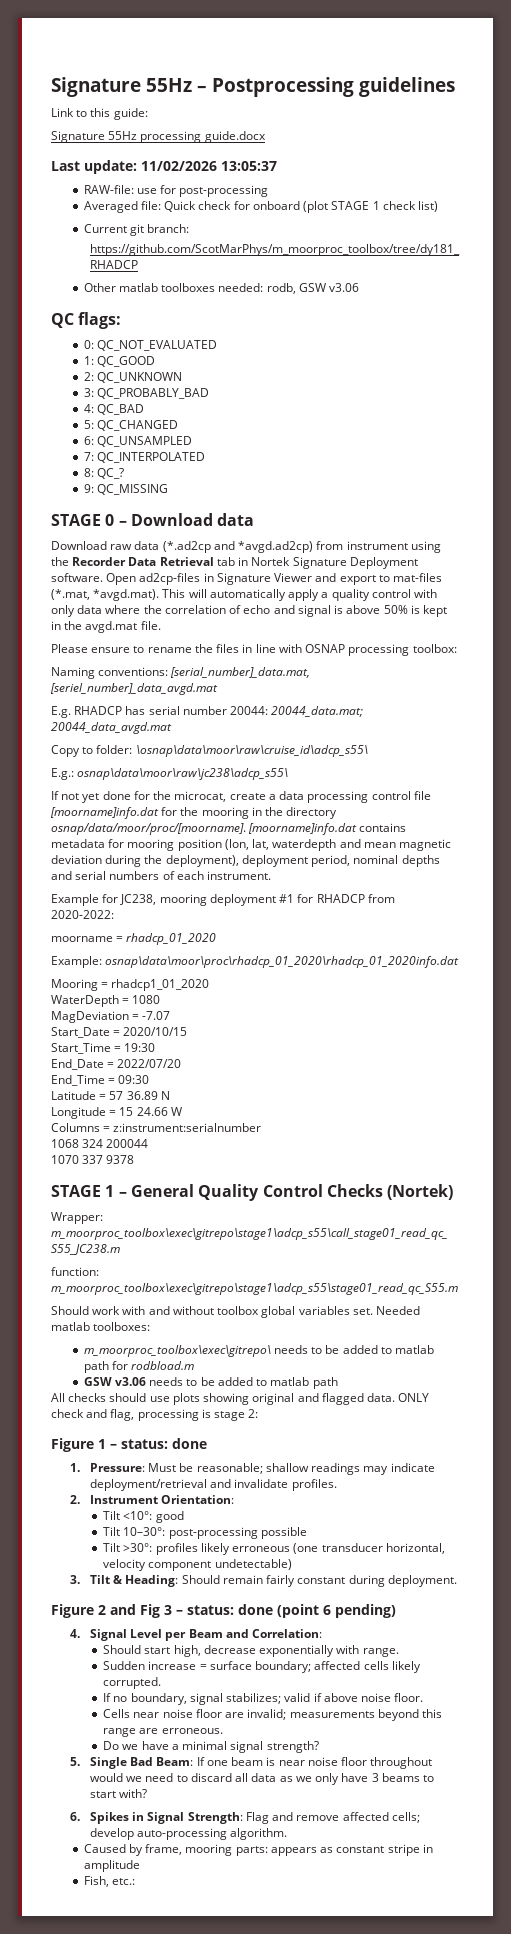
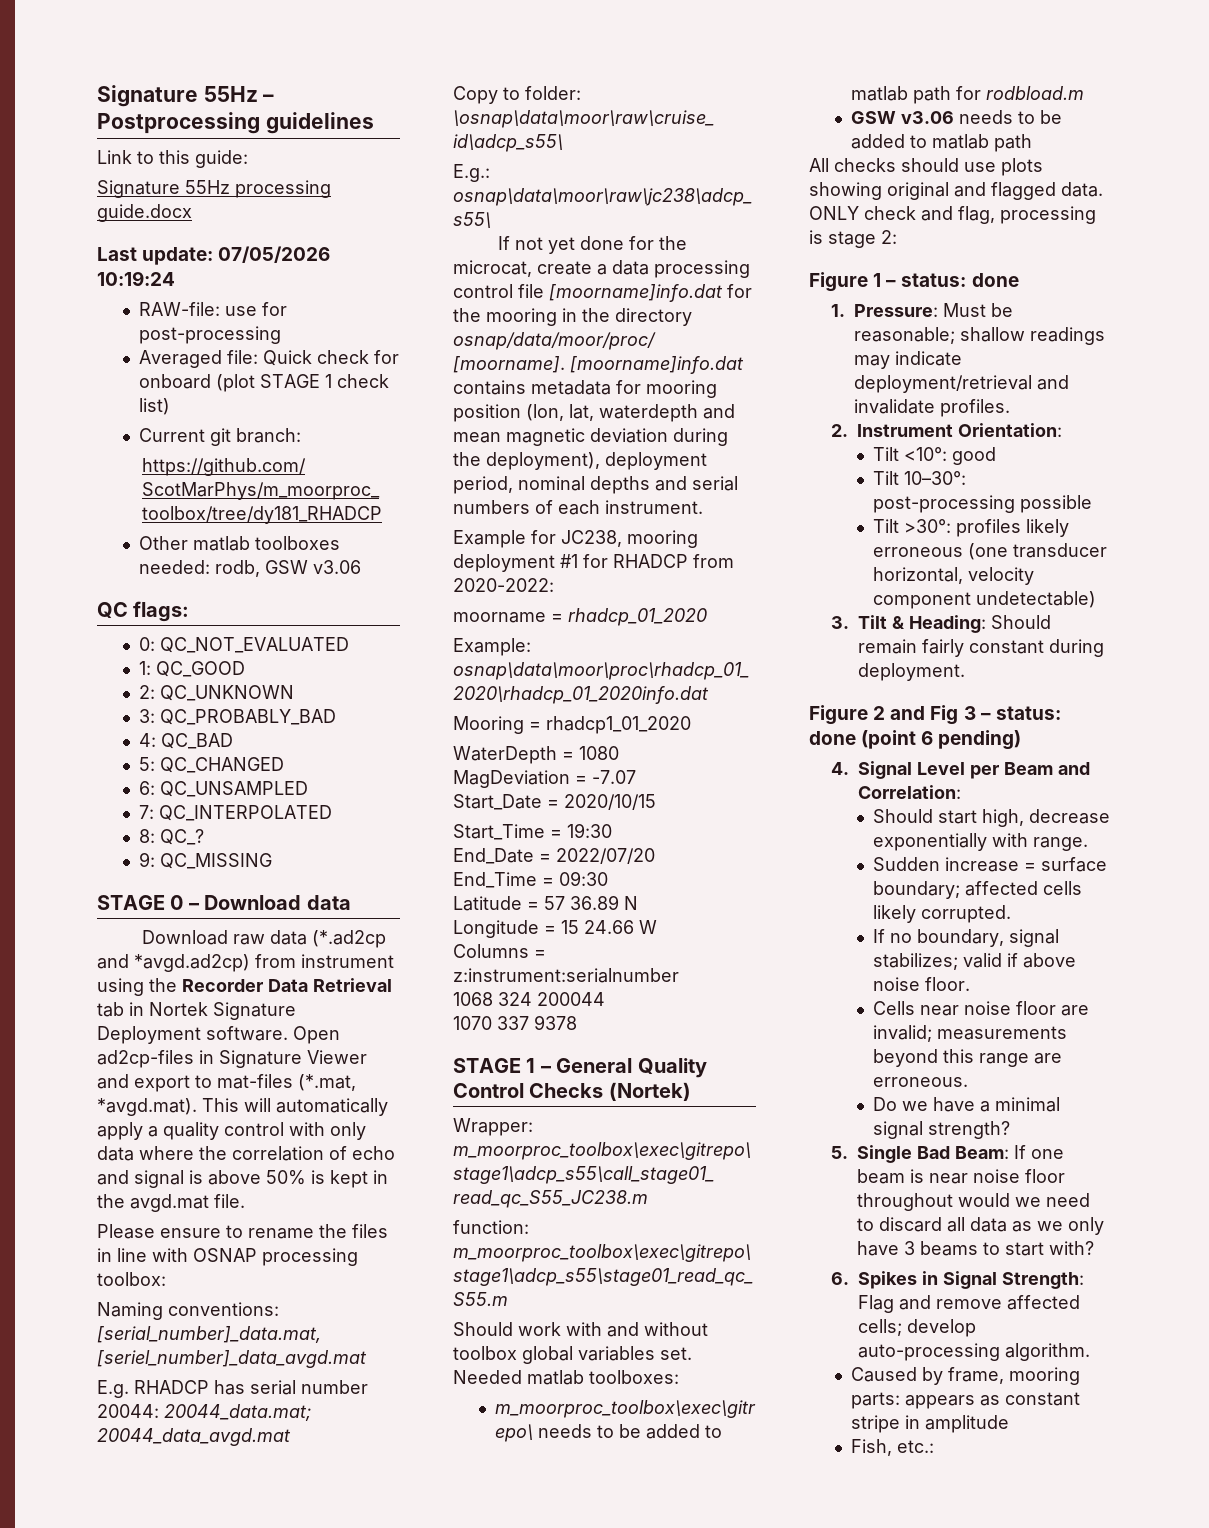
- Last update: 11/02/2026 13:05:37
+ Last update: 07/05/2026 10:19:24

